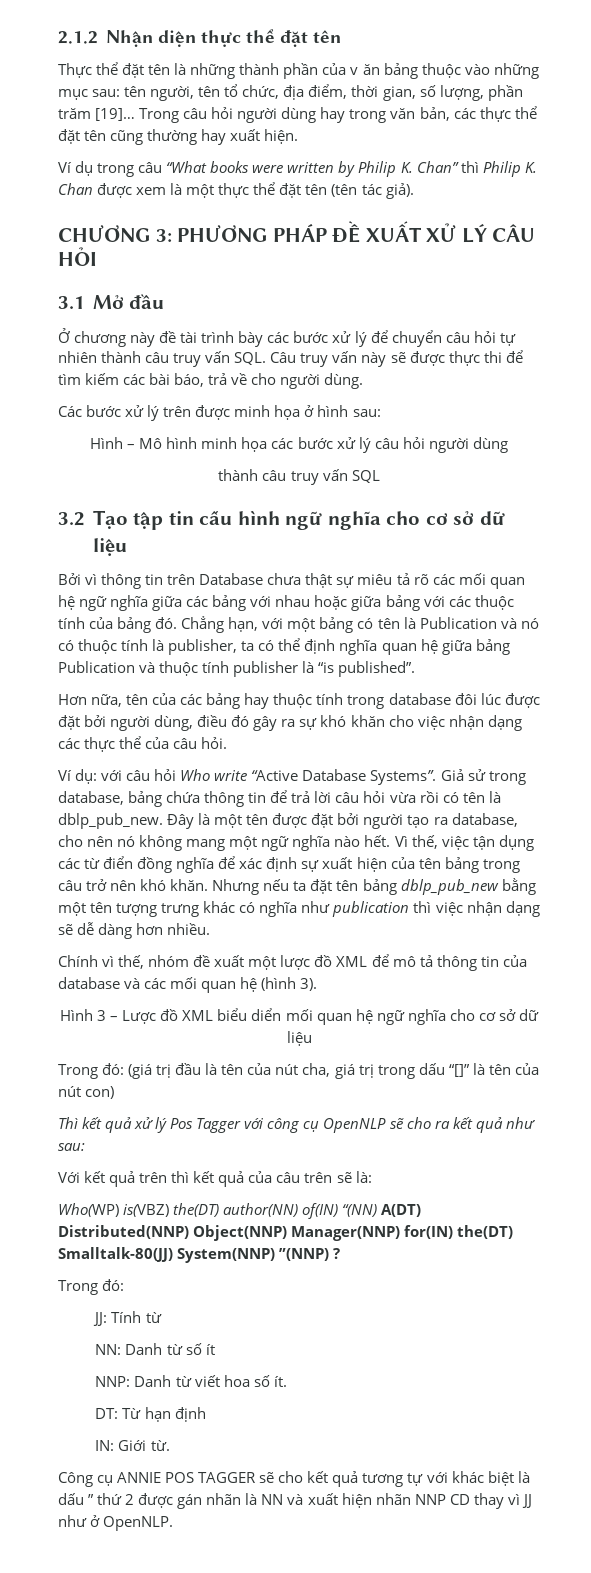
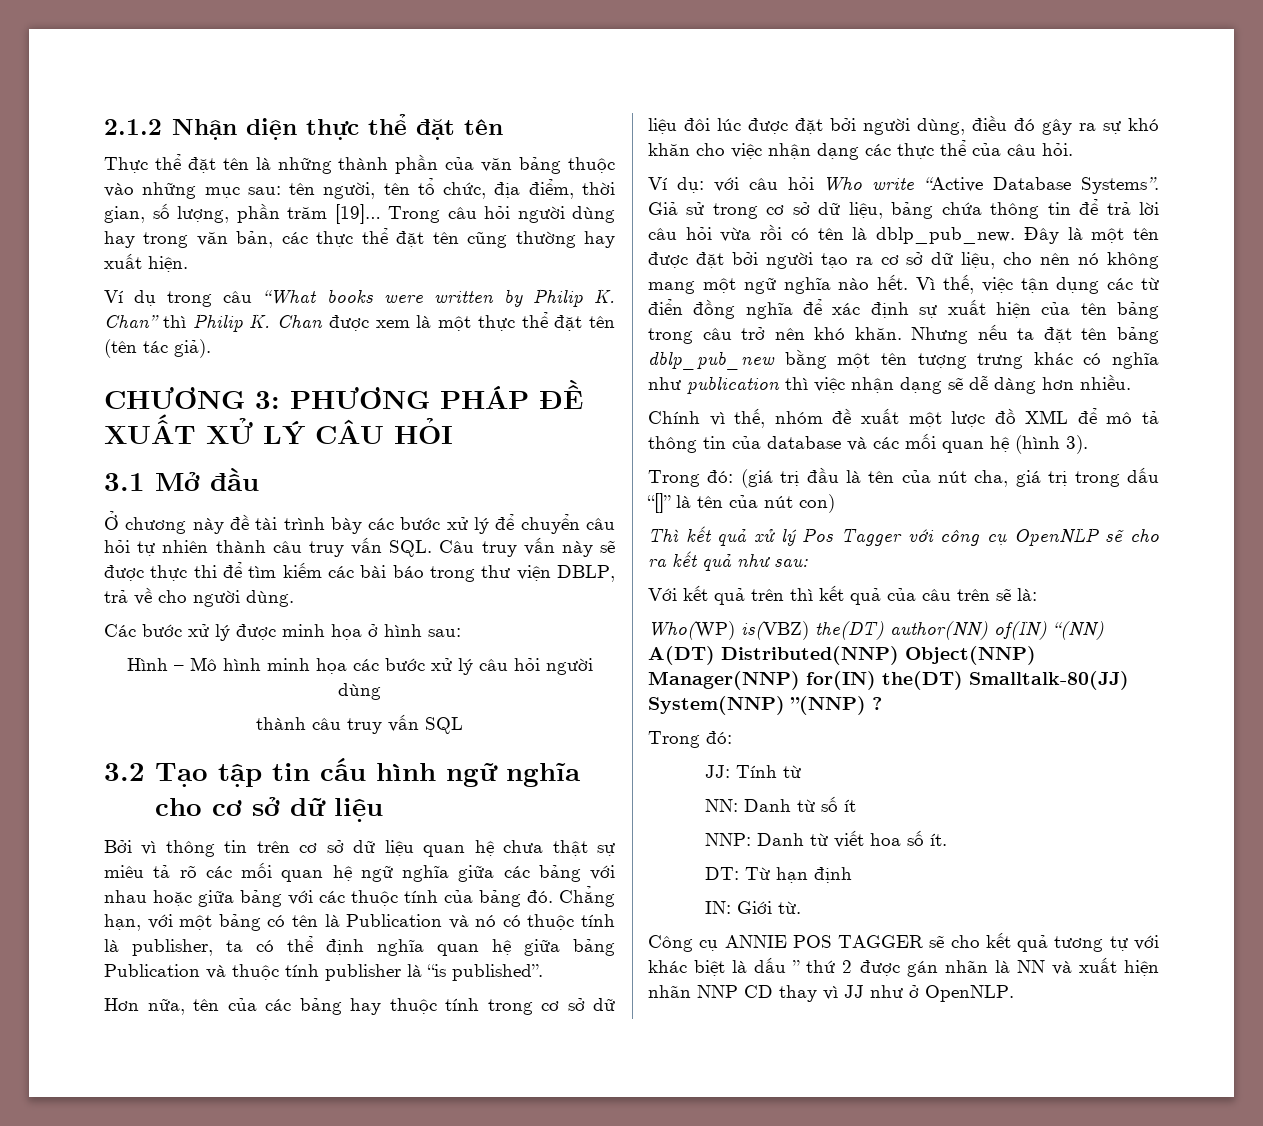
- Thực thể đặt tên là những thành phần của v ăn bảng thuộc vào những mục sau: tên người, tên tổ chức, địa điểm, thời gian, số lượng, phần trăm [19]…
+ Thực thể đặt tên là những thành phần của văn bảng thuộc vào những mục sau: tên người, tên tổ chức, địa điểm, thời gian, số lượng, phần trăm [19]…
- Ở chương này đề tài trình bày các bước xử lý để chuyển câu hỏi tự nhiên thành câu truy vấn SQL. Câu truy vấn này sẽ được thực thi để tìm kiếm các bài báo, trả về cho người dùng.
+ Ở chương này đề tài trình bày các bước xử lý để chuyển câu hỏi tự nhiên thành câu truy vấn SQL. Câu truy vấn này sẽ được thực thi để tìm kiếm các bài báo trong thư viện DBLP, trả về cho người dùng.
- Các bước xử lý trên được minh họa ở hình sau:
+ Các bước xử lý được minh họa ở hình sau:
- Bởi vì thông tin trên Database chưa thật sự miêu tả rõ các mối quan hệ ngữ nghĩa giữa các bảng với nhau hoặc giữa bảng với các thuộc tính của bảng đó.
+ Bởi vì thông tin trên cơ sở dữ liệu quan hệ chưa thật sự miêu tả rõ các mối quan hệ ngữ nghĩa giữa các bảng với nhau hoặc giữa bảng với các thuộc tính của bảng đó.
- Hơn nữa, tên của các bảng hay thuộc tính trong database đôi lúc được đặt bởi người dùng, điều đó gây ra sự khó khăn cho việc nhận dạng các thực thể của câu hỏi.
+ Hơn nữa, tên của các bảng hay thuộc tính trong cơ sở dữ liệu đôi lúc được đặt bởi người dùng, điều đó gây ra sự khó khăn cho việc nhận dạng các thực thể của câu hỏi.
- Giả sử trong database, bảng chứa thông tin để trả lời câu hỏi vừa rồi có tên là dblp_pub_new.
+ Giả sử trong cơ sở dữ liệu, bảng chứa thông tin để trả lời câu hỏi vừa rồi có tên là dblp_pub_new.
- Đây là một tên được đặt bởi người tạo ra database, cho nên nó không mang một ngữ nghĩa nào hết.
+ Đây là một tên được đặt bởi người tạo ra cơ sở dữ liệu, cho nên nó không mang một ngữ nghĩa nào hết.
- Hình 3 – Lược đồ XML biểu diển mối quan hệ ngữ nghĩa cho cơ sở dữ liệu

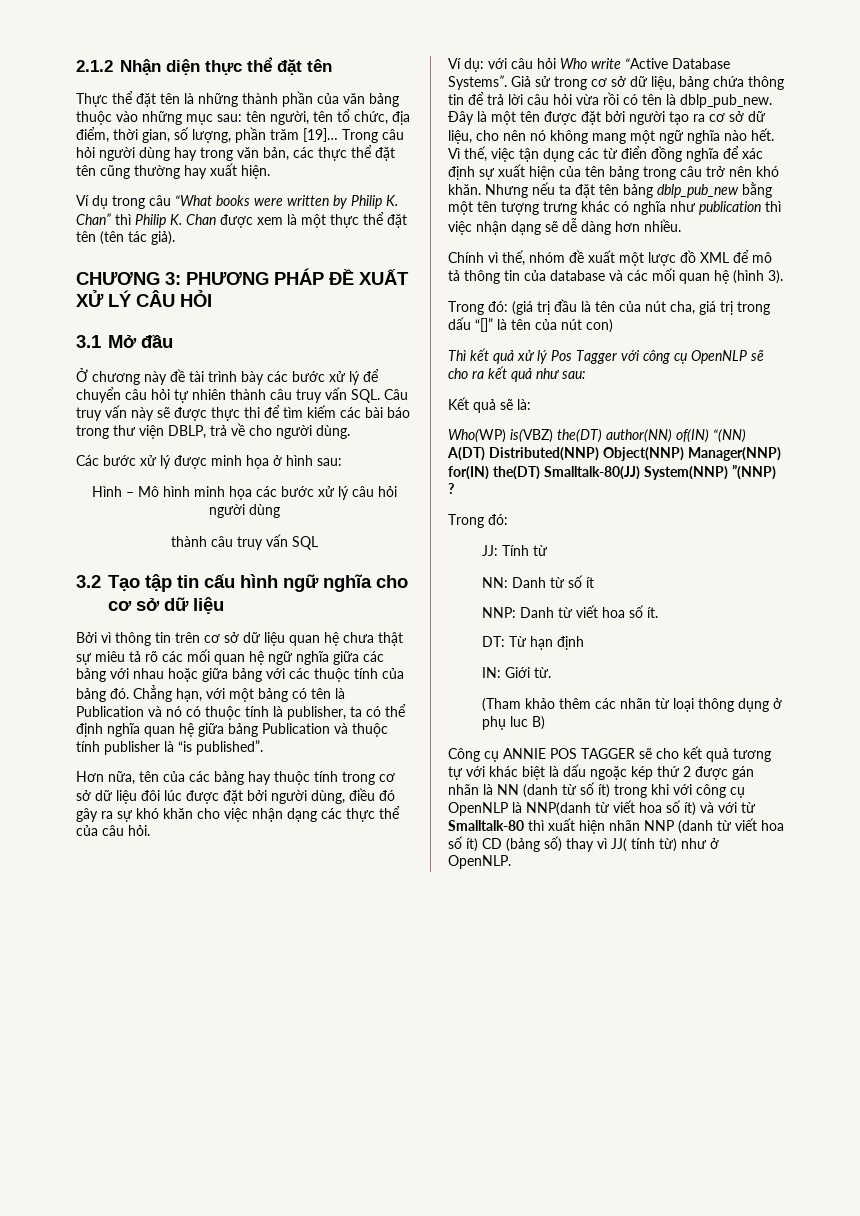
- Với kết quả trên thì kết quả của câu trên sẽ là:
+ Kết quả sẽ là:
+ (Tham khảo thêm các nhãn từ loại thông dụng ở phụ luc B)
- Công cụ ANNIE POS TAGGER sẽ cho kết quả tương tự với khác biệt là dấu ” thứ 2 được gán nhãn là NN và xuất hiện nhãn NNP CD thay vì JJ như ở OpenNLP.
+ Công cụ ANNIE POS TAGGER sẽ cho kết quả tương tự với khác biệt là dấu ngoặc kép thứ 2 được gán nhãn là NN (danh từ số ít) trong khi với công cụ OpenNLP là NNP(danh từ viết hoa số ít) và với từ Smalltalk-80 thì xuất hiện nhãn NNP (danh từ viết hoa số ít) CD (bảng số) thay vì JJ( tính từ) như ở OpenNLP.

